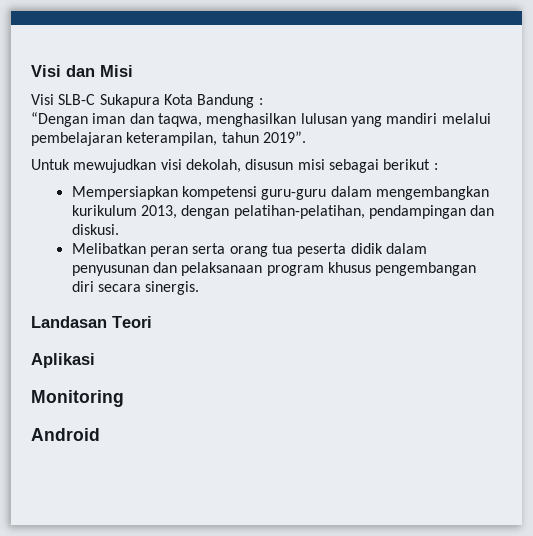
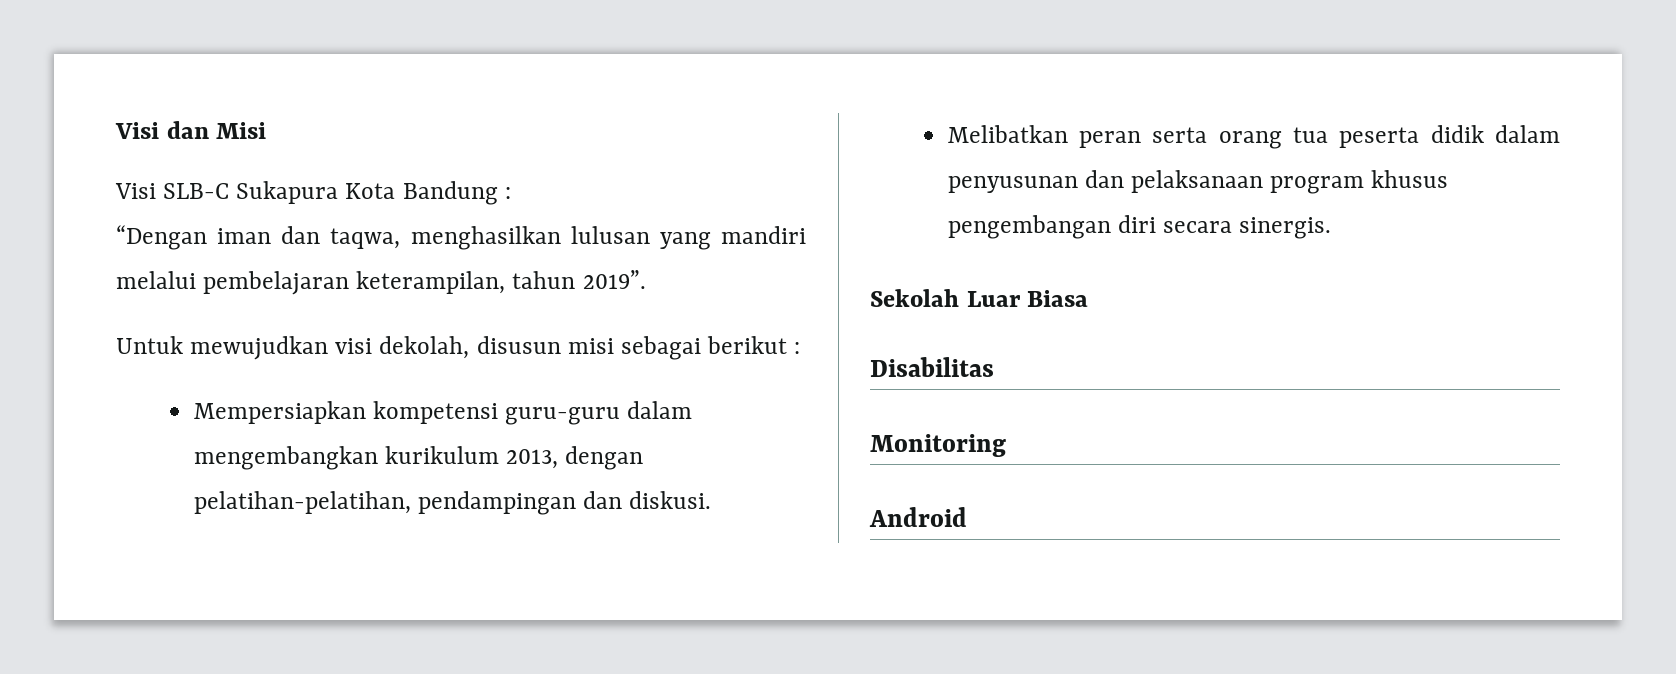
- Landasan Teori
- Aplikasi
+ Sekolah Luar Biasa
+ Disabilitas

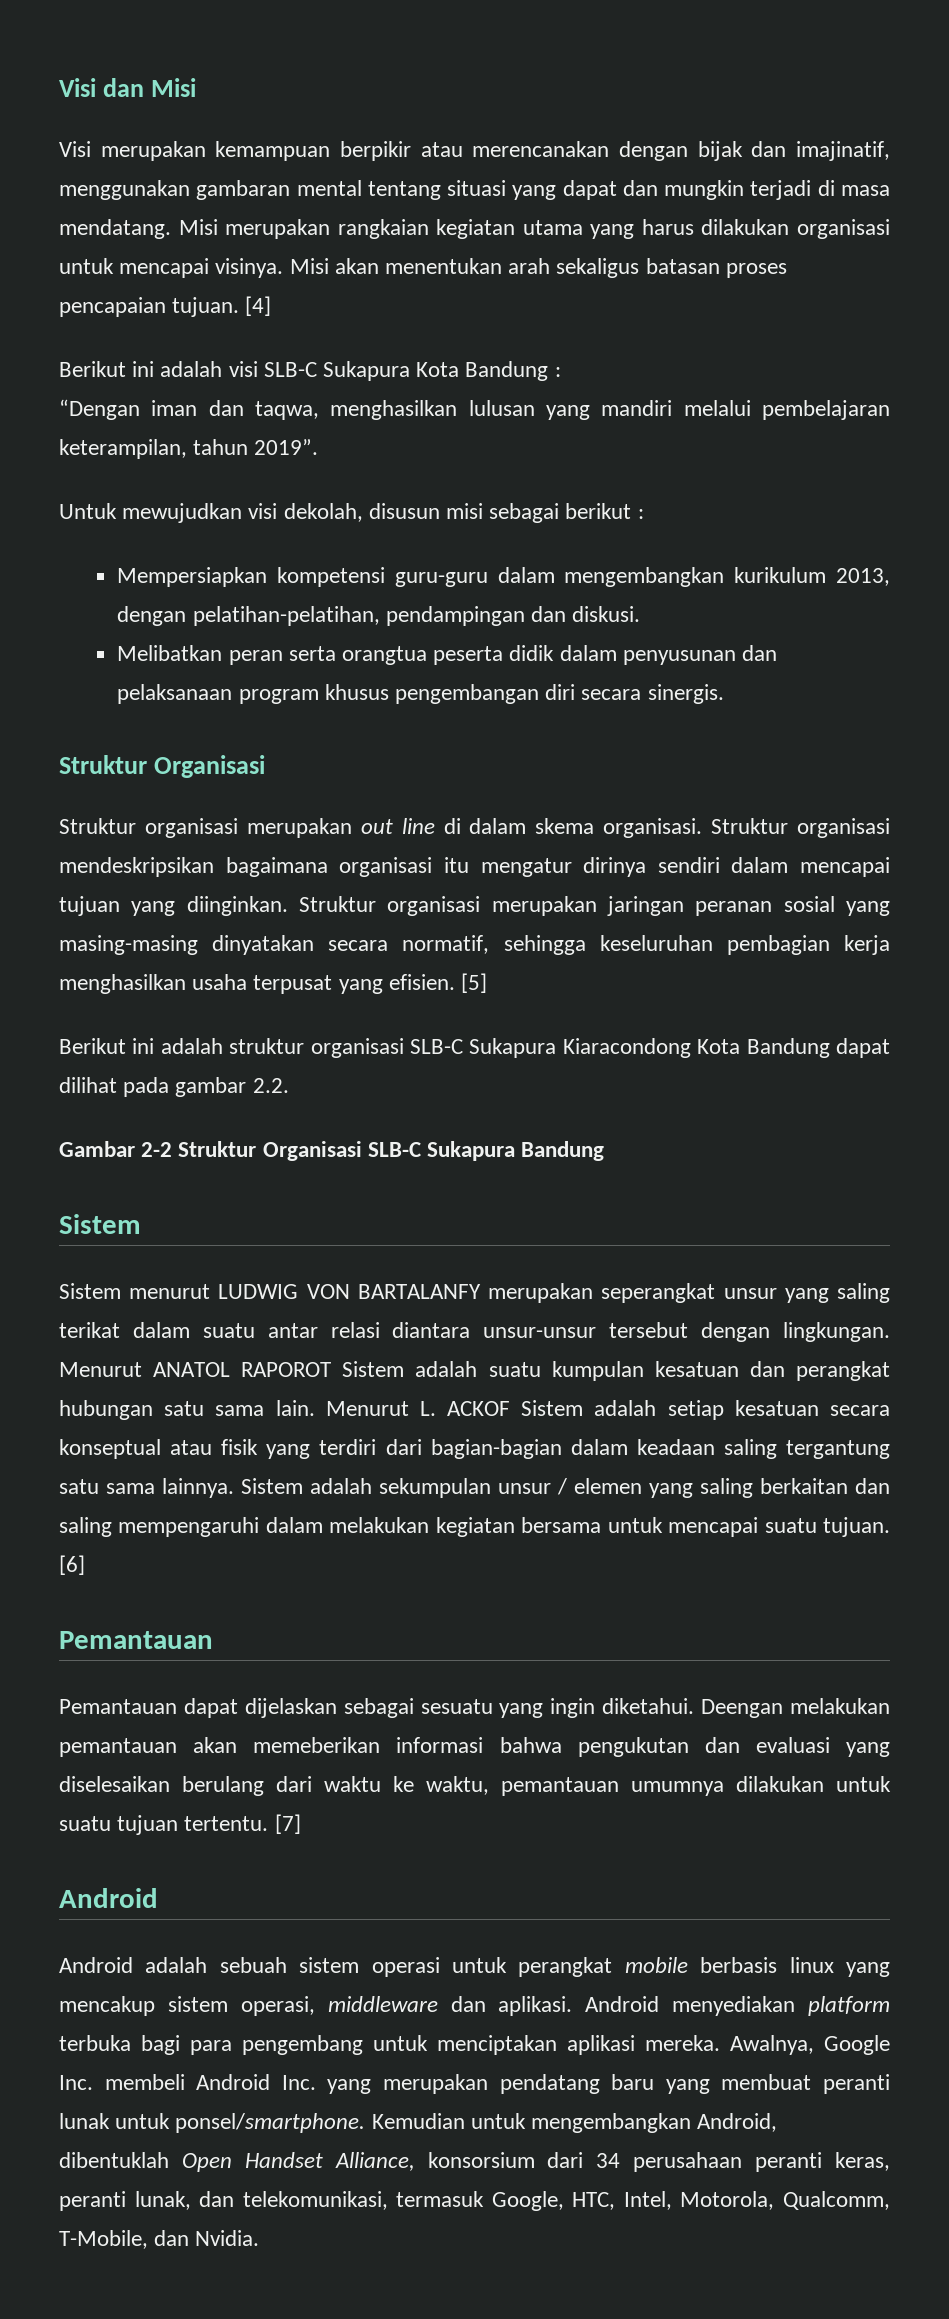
- Visi SLB-C Sukapura Kota Bandung :
+ Visi merupakan kemampuan berpikir atau merencanakan dengan bijak dan imajinatif, menggunakan gambaran mental tentang situasi yang dapat dan mungkin terjadi di masa mendatang. Misi merupakan rangkaian kegiatan utama yang harus dilakukan organisasi untuk mencapai visinya. Misi akan menentukan arah sekaligus batasan proses pencapaian tujuan. [4]
+ Berikut ini adalah visi SLB-C Sukapura Kota Bandung :
- Melibatkan peran serta orang tua peserta didik dalam penyusunan dan pelaksanaan program khusus pengembangan diri secara sinergis.
- Sekolah Luar Biasa
- Disabilitas
- Monitoring
+ Melibatkan peran serta orangtua peserta didik dalam penyusunan dan pelaksanaan program khusus pengembangan diri secara sinergis.
+ Struktur Organisasi
+ Struktur organisasi merupakan out line di dalam skema organisasi. Struktur organisasi mendeskripsikan bagaimana organisasi itu mengatur dirinya sendiri dalam mencapai tujuan yang diinginkan. Struktur organisasi merupakan jaringan peranan sosial yang masing-masing dinyatakan secara normatif, sehingga keseluruhan pembagian kerja menghasilkan usaha terpusat yang efisien. [5]
+ Berikut ini adalah struktur organisasi SLB-C Sukapura Kiaracondong Kota Bandung dapat dilihat pada gambar 2.2.
+ Gambar 2-2 Struktur Organisasi SLB-C Sukapura Bandung
+ Sistem
+ Sistem menurut LUDWIG VON BARTALANFY merupakan seperangkat unsur yang saling terikat dalam suatu antar relasi diantara unsur-unsur tersebut dengan lingkungan. Menurut ANATOL RAPOROT Sistem adalah suatu kumpulan kesatuan dan perangkat hubungan satu sama lain. Menurut L. ACKOF Sistem adalah setiap kesatuan secara konseptual atau fisik yang terdiri dari bagian-bagian dalam keadaan saling tergantung satu sama lainnya. Sistem adalah sekumpulan unsur / elemen yang saling berkaitan dan saling mempengaruhi dalam melakukan kegiatan bersama untuk mencapai suatu tujuan. [6]
+ Pemantauan
+ Pemantauan dapat dijelaskan sebagai sesuatu yang ingin diketahui. Deengan melakukan pemantauan akan memeberikan informasi bahwa pengukutan dan evaluasi yang diselesaikan berulang dari waktu ke waktu, pemantauan umumnya dilakukan untuk suatu tujuan tertentu. [7]
  Android
+ Android adalah sebuah sistem operasi untuk perangkat mobile berbasis linux yang mencakup sistem operasi, middleware dan aplikasi. Android menyediakan platform terbuka bagi para pengembang untuk menciptakan aplikasi mereka. Awalnya, Google Inc. membeli Android Inc. yang merupakan pendatang baru yang membuat peranti lunak untuk ponsel/smartphone. Kemudian untuk mengembangkan Android, dibentuklah Open Handset Alliance, konsorsium dari 34 perusahaan peranti keras, peranti lunak, dan telekomunikasi, termasuk Google, HTC, Intel, Motorola, Qualcomm, T-Mobile, dan Nvidia.

